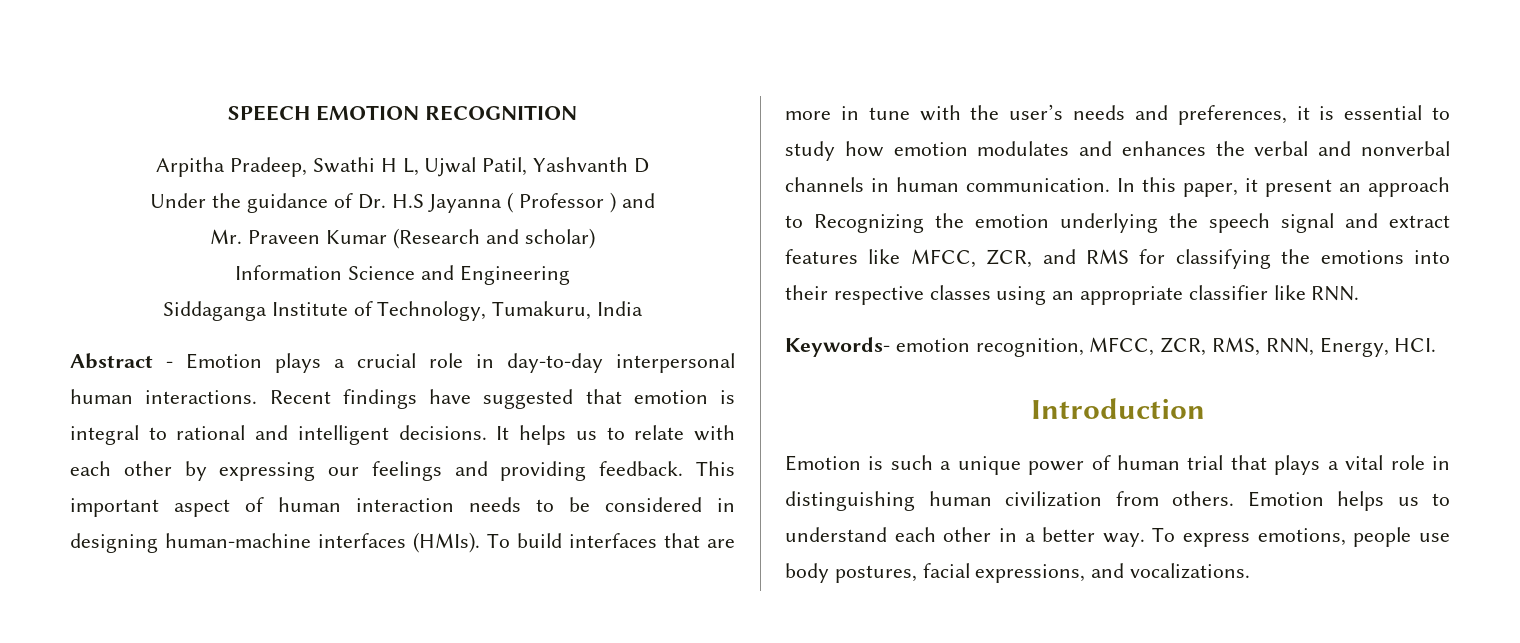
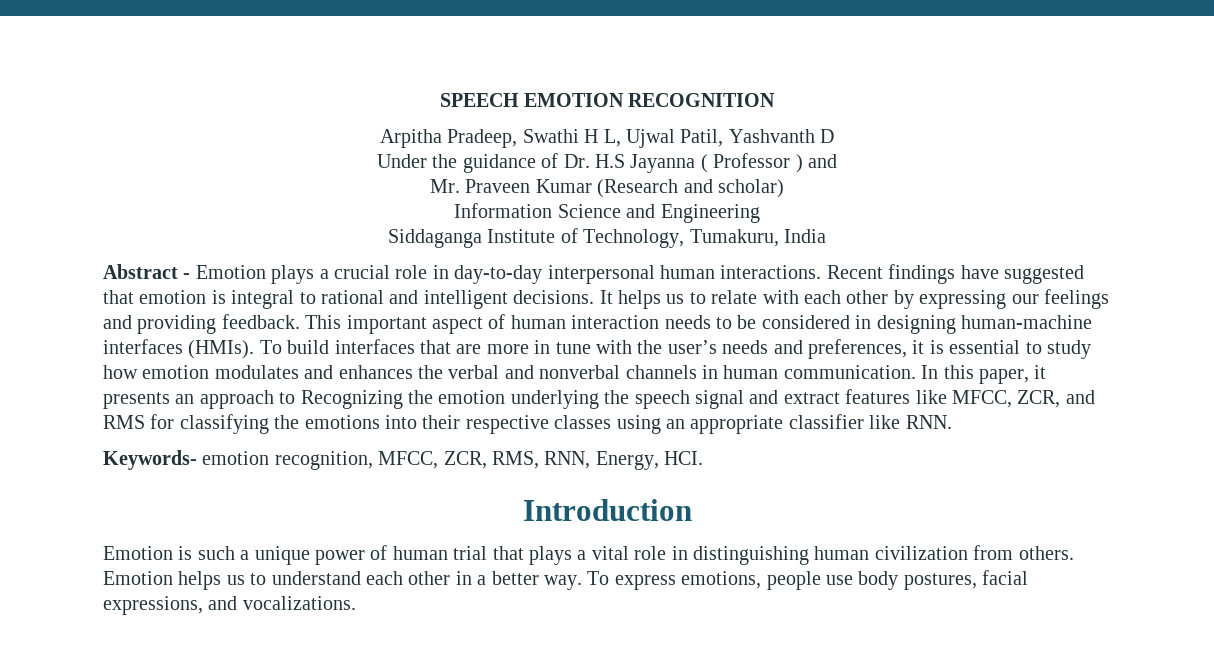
- In this paper, it present an approach to Recognizing the emotion underlying the speech signal and extract features like MFCC, ZCR, and RMS for classifying the emotions into their respective classes using an appropriate classifier like RNN.
+ In this paper, it presents an approach to Recognizing the emotion underlying the speech signal and extract features like MFCC, ZCR, and RMS for classifying the emotions into their respective classes using an appropriate classifier like RNN.

